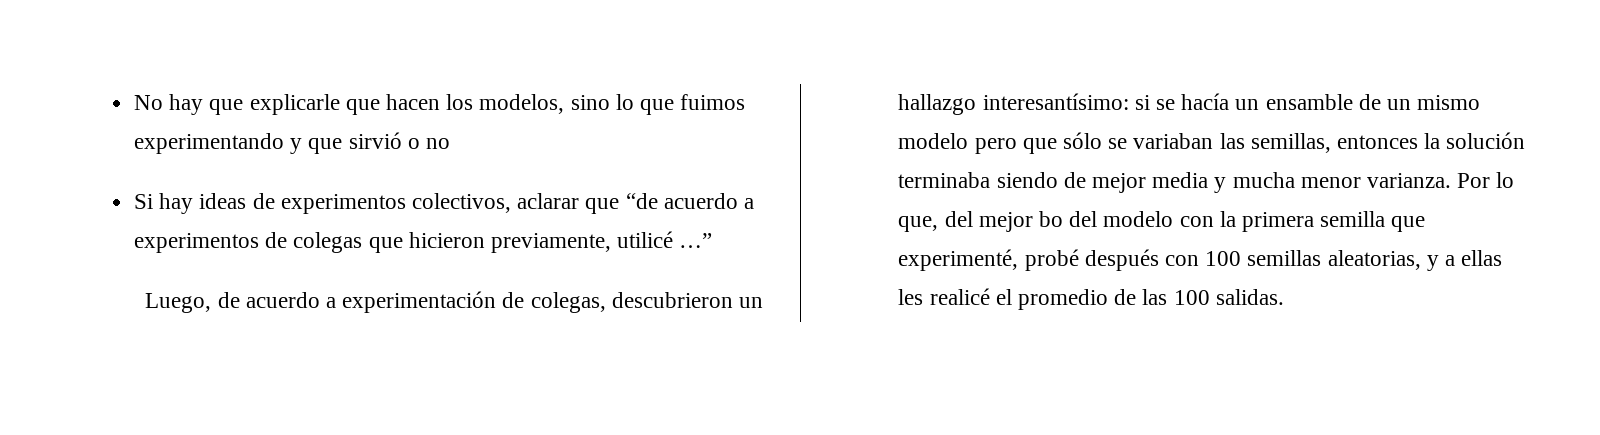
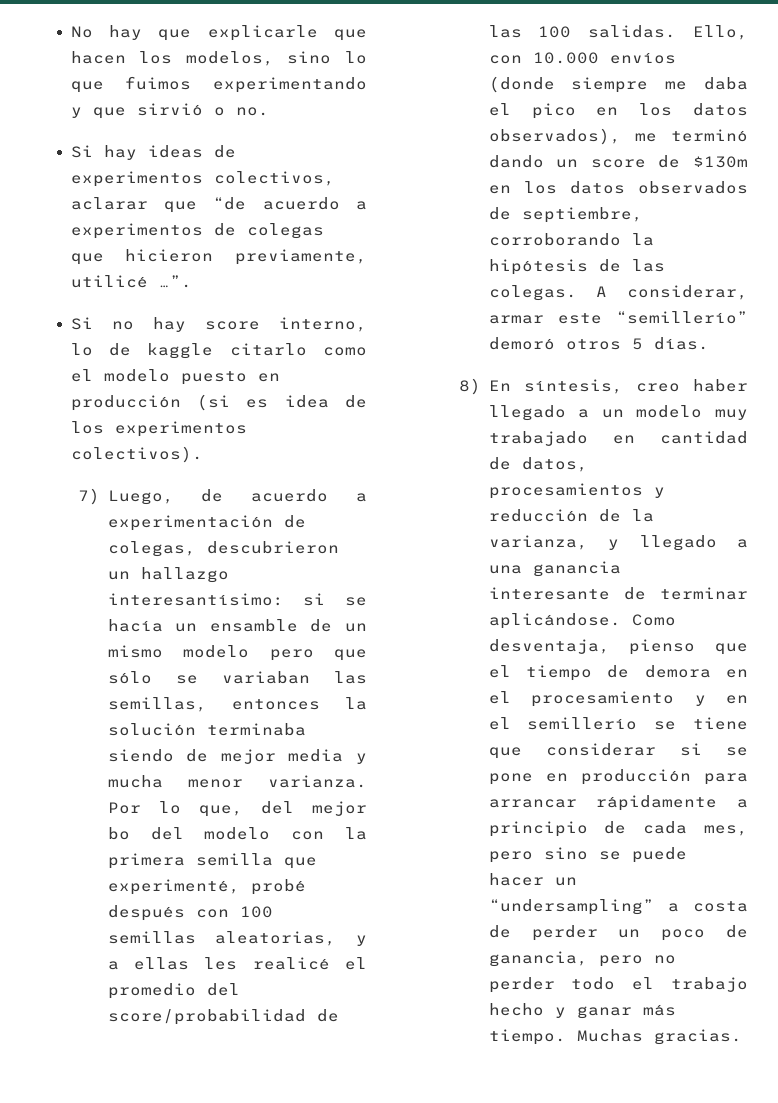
- No hay que explicarle que hacen los modelos, sino lo que fuimos experimentando y que sirvió o no
+ No hay que explicarle que hacen los modelos, sino lo que fuimos experimentando y que sirvió o no.
- Si hay ideas de experimentos colectivos, aclarar que “de acuerdo a experimentos de colegas que hicieron previamente, utilicé …”
- Luego, de acuerdo a experimentación de colegas, descubrieron un hallazgo interesantísimo: si se hacía un ensamble de un mismo modelo pero que sólo se variaban las semillas, entonces la solución terminaba siendo de mejor media y mucha menor varianza.
+ Si hay ideas de experimentos colectivos, aclarar que “de acuerdo a experimentos de colegas que hicieron previamente, utilicé …”.
+ Si no hay score interno, lo de kaggle citarlo como el modelo puesto en producción (si es idea de los experimentos colectivos).
+ 7) Luego, de acuerdo a experimentación de colegas, descubrieron un hallazgo interesantísimo: si se hacía un ensamble de un mismo modelo pero que sólo se variaban las semillas, entonces la solución terminaba siendo de mejor media y mucha menor varianza.
- Por lo que, del mejor bo del modelo con la primera semilla que experimenté, probé después con 100 semillas aleatorias, y a ellas les realicé el promedio de las 100 salidas.
+ Por lo que, del mejor bo del modelo con la primera semilla que experimenté, probé después con 100 semillas aleatorias, y a ellas les realicé el promedio del score/probabilidad de las 100 salidas.
+ Ello, con 10.000 envíos (donde siempre me daba el pico en los datos observados), me terminó dando un score de $130m en los datos observados de septiembre, corroborando la hipótesis de las colegas. A considerar, armar este “semillerío” demoró otros 5 días.
+ 8) En síntesis, creo haber llegado a un modelo muy trabajado en cantidad de datos, procesamientos y reducción de la varianza, y llegado a una ganancia interesante de terminar aplicándose. Como desventaja, pienso que el tiempo de demora en el procesamiento y en el semillerío se tiene que considerar si se pone en producción para arrancar rápidamente a principio de cada mes, pero sino se puede hacer un “undersampling” a costa de perder un poco de ganancia, pero no perder todo el trabajo hecho y ganar más tiempo. Muchas gracias.

